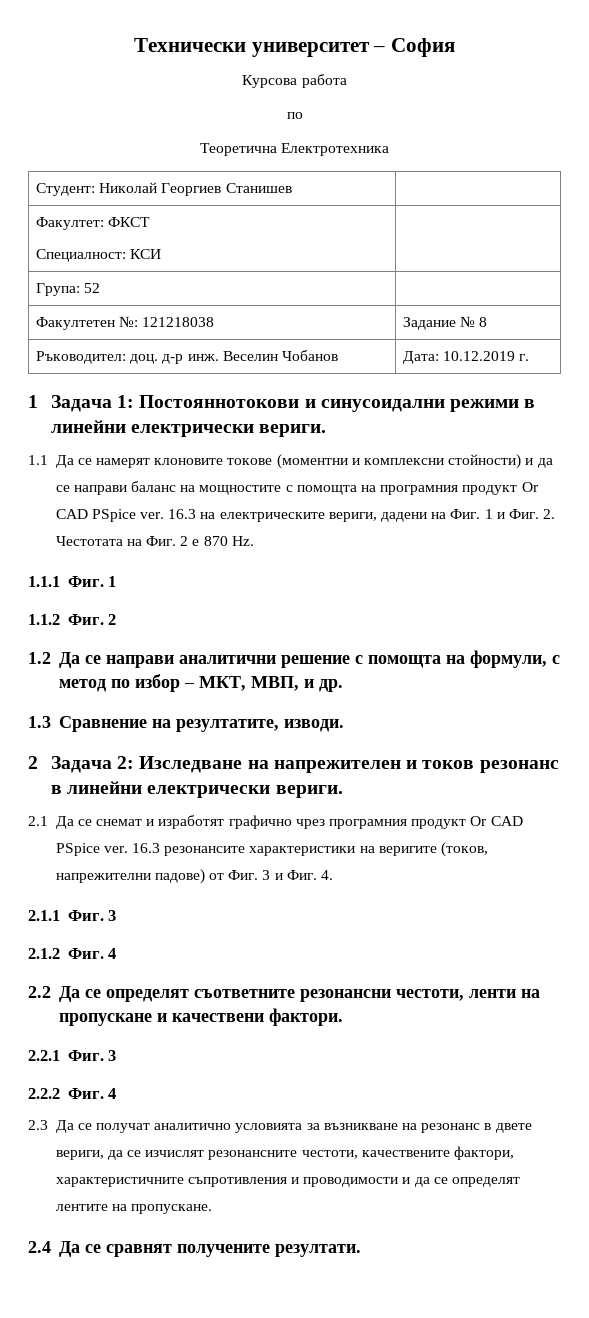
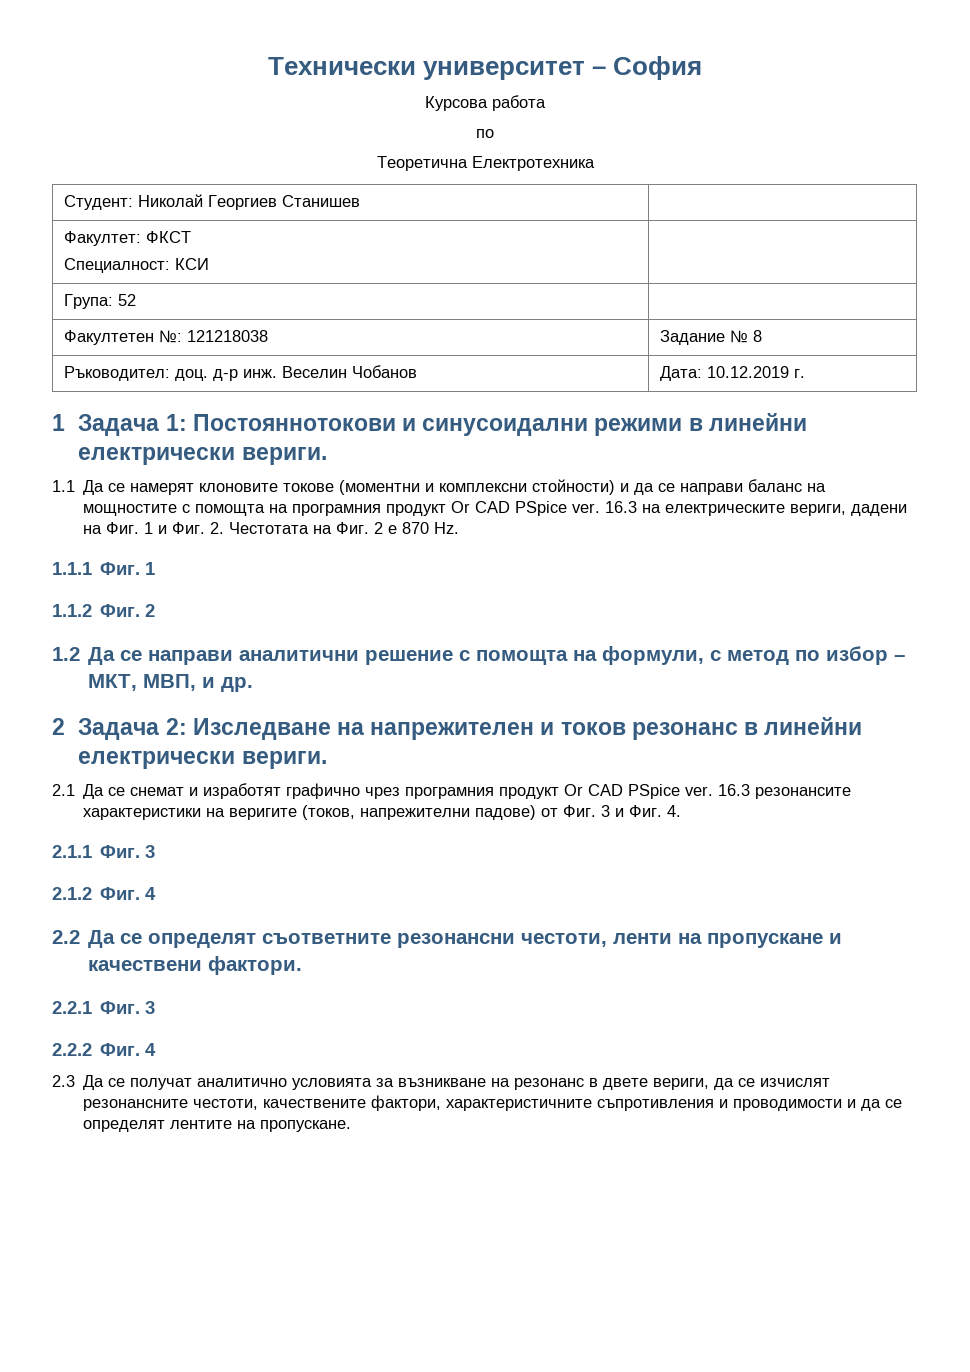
- 1.3 Сравнение на резултатите, изводи.
- 2.4 Да се сравнят получените резултати.

